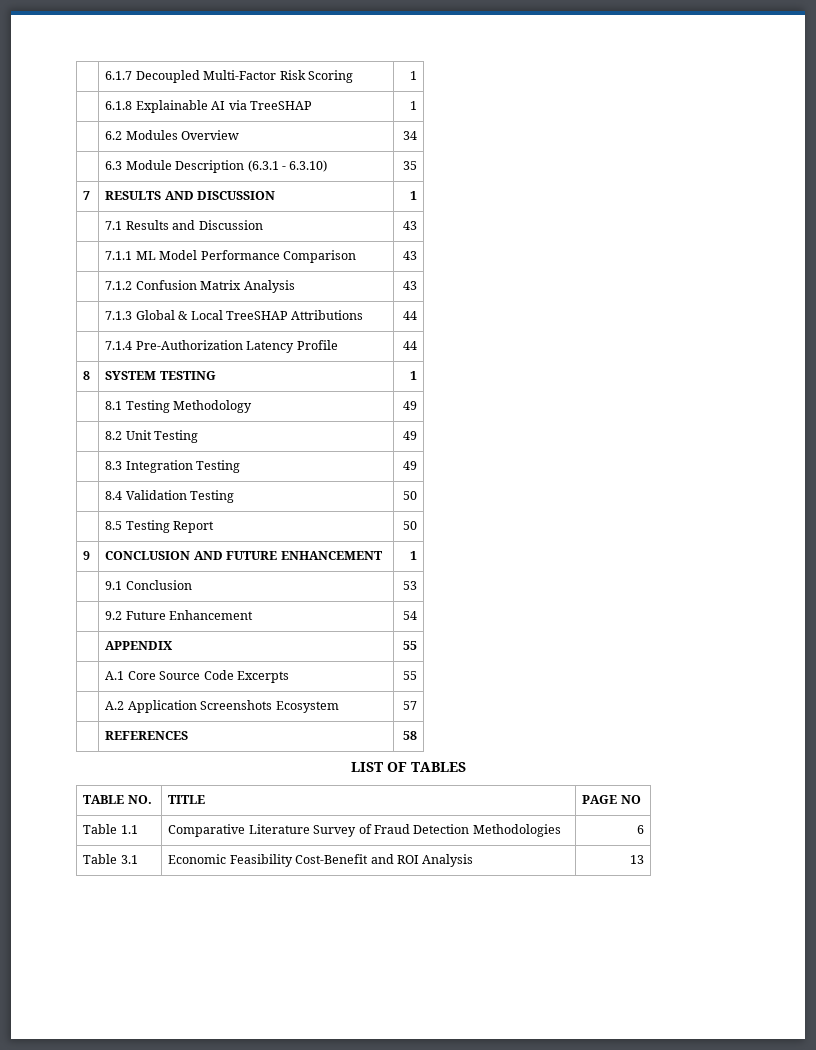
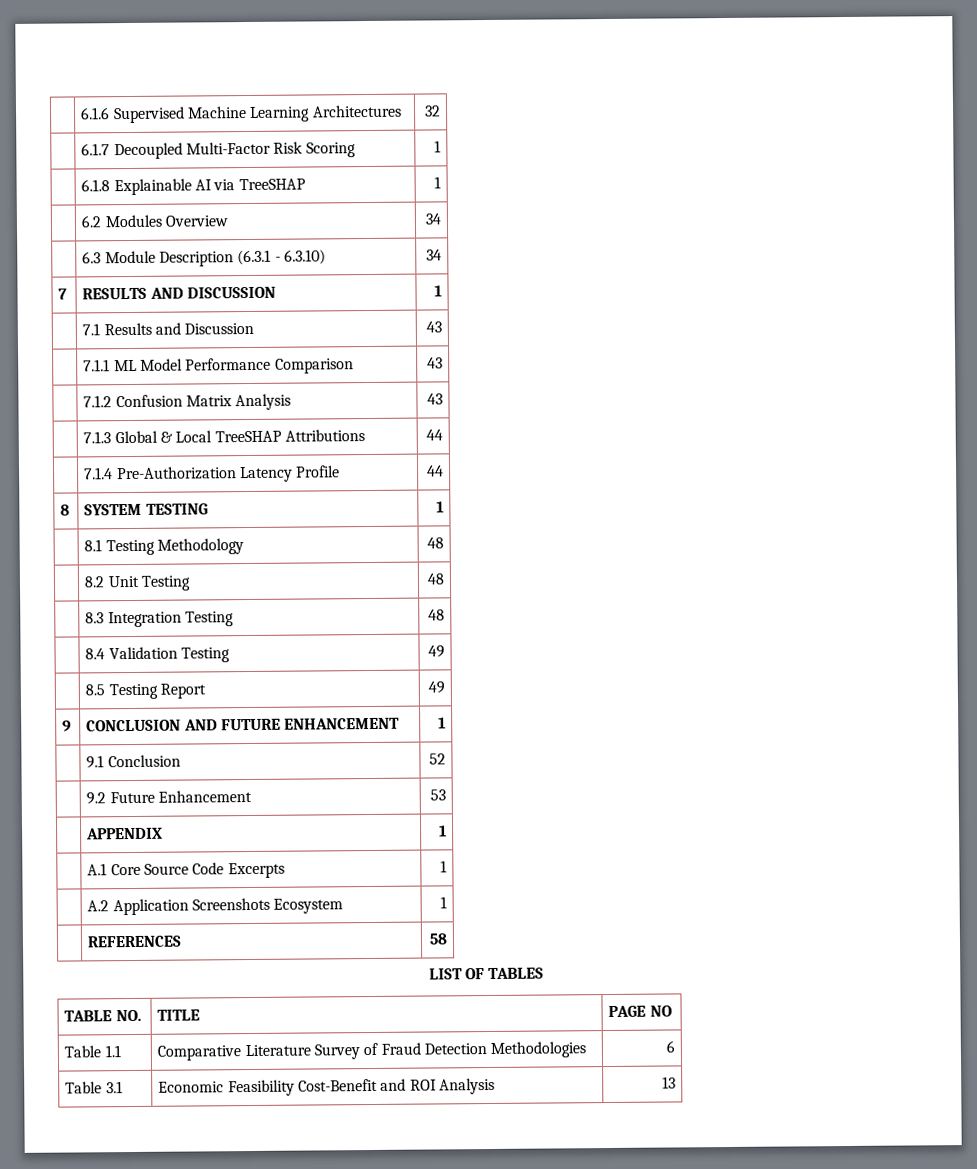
+ | 6.1.6 Supervised Machine Learning Architectures | 32
- | 6.3 Module Description (6.3.1 - 6.3.10) | 35
+ | 6.3 Module Description (6.3.1 - 6.3.10) | 34
- | 8.1 Testing Methodology | 49
+ | 8.1 Testing Methodology | 48
- | 8.2 Unit Testing | 49
+ | 8.2 Unit Testing | 48
- | 8.3 Integration Testing | 49
+ | 8.3 Integration Testing | 48
- | 8.4 Validation Testing | 50
+ | 8.4 Validation Testing | 49
- | 8.5 Testing Report | 50
+ | 8.5 Testing Report | 49
- | 9.1 Conclusion | 53
+ | 9.1 Conclusion | 52
- | 9.2 Future Enhancement | 54
+ | 9.2 Future Enhancement | 53
- | APPENDIX | 55
+ | APPENDIX | 1
- | A.1 Core Source Code Excerpts | 55
+ | A.1 Core Source Code Excerpts | 1
- | A.2 Application Screenshots Ecosystem | 57
+ | A.2 Application Screenshots Ecosystem | 1

